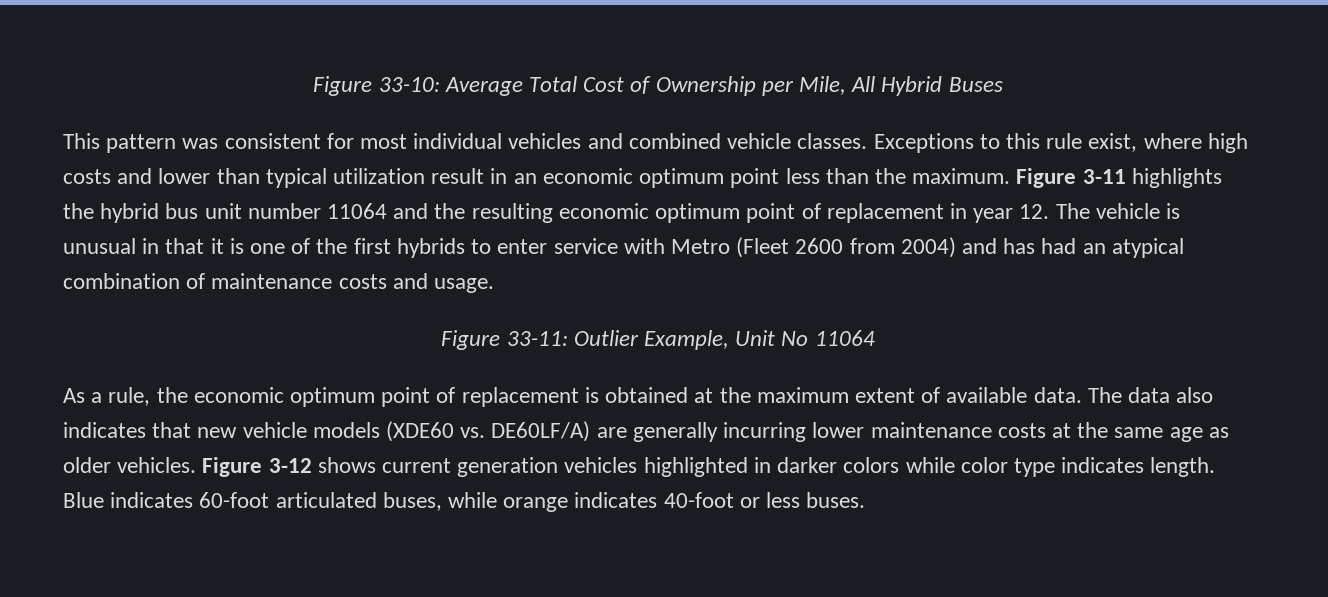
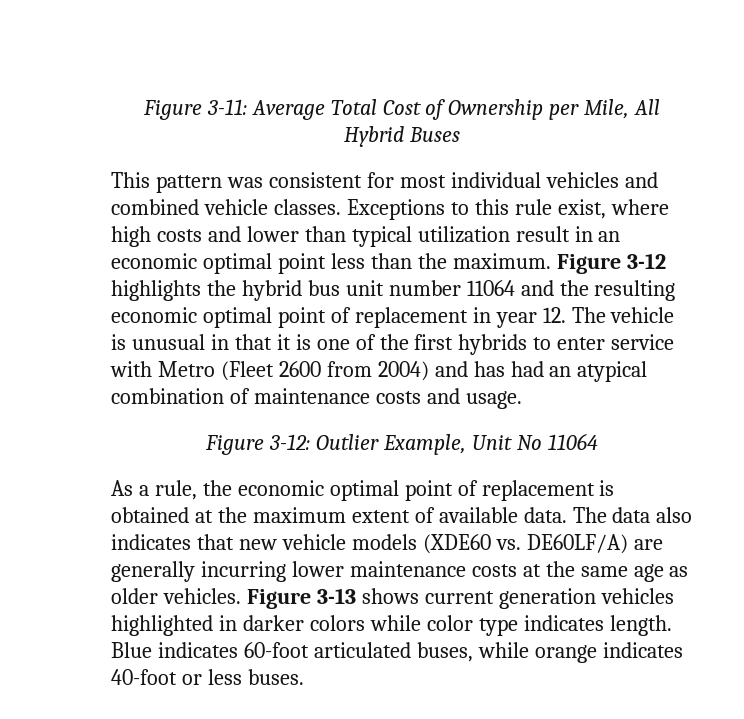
- Figure 33-10: Average Total Cost of Ownership per Mile, All Hybrid Buses
+ Figure 3-11: Average Total Cost of Ownership per Mile, All Hybrid Buses
- Exceptions to this rule exist, where high costs and lower than typical utilization result in an economic optimum point less than the maximum.
+ Exceptions to this rule exist, where high costs and lower than typical utilization result in an economic optimal point less than the maximum.
- Figure 3-11 highlights the hybrid bus unit number 11064 and the resulting economic optimum point of replacement in year 12. The vehicle is unusual in that it is one of the first hybrids to enter service with Metro (Fleet 2600 from 2004) and has had an atypical combination of maintenance costs and usage.
+ Figure 3-12 highlights the hybrid bus unit number 11064 and the resulting economic optimal point of replacement in year 12. The vehicle is unusual in that it is one of the first hybrids to enter service with Metro (Fleet 2600 from 2004) and has had an atypical combination of maintenance costs and usage.
- Figure 33-11: Outlier Example, Unit No 11064
+ Figure 3-12: Outlier Example, Unit No 11064
- As a rule, the economic optimum point of replacement is obtained at the maximum extent of available data.
+ As a rule, the economic optimal point of replacement is obtained at the maximum extent of available data.
- Figure 3-12 shows current generation vehicles highlighted in darker colors while color type indicates length.
+ Figure 3-13 shows current generation vehicles highlighted in darker colors while color type indicates length.

